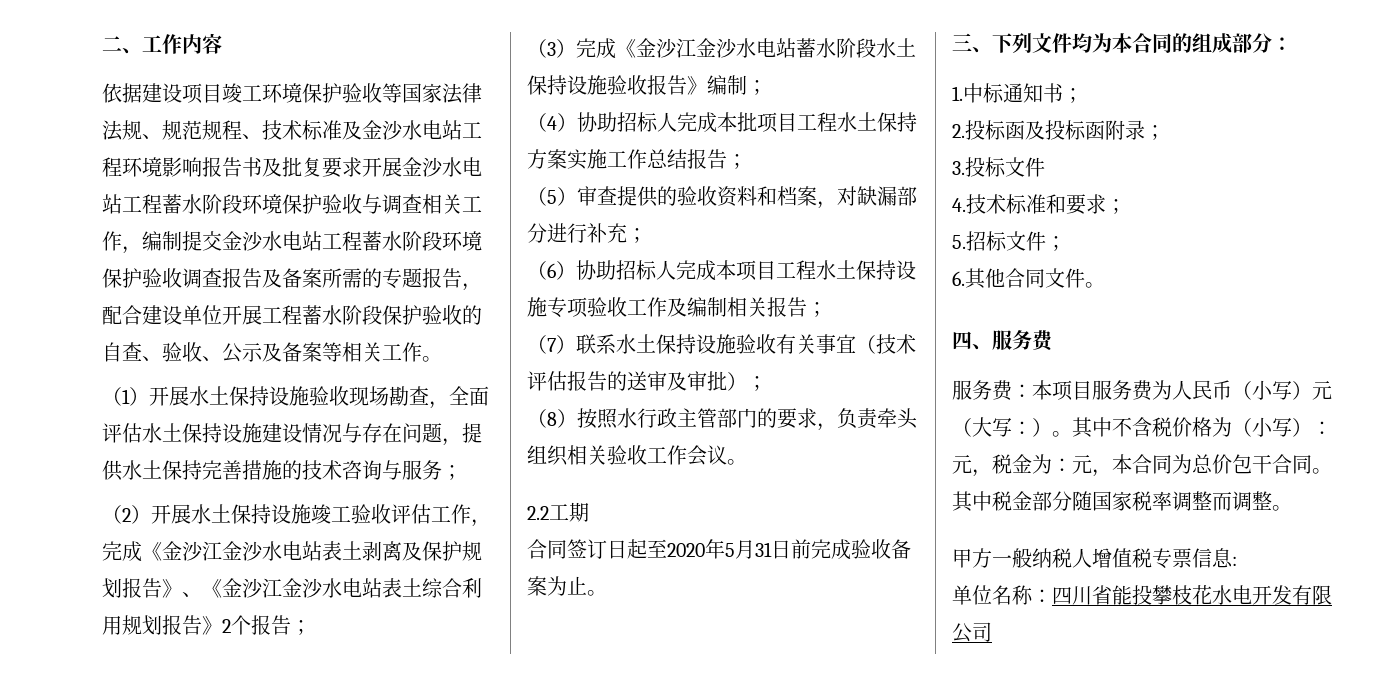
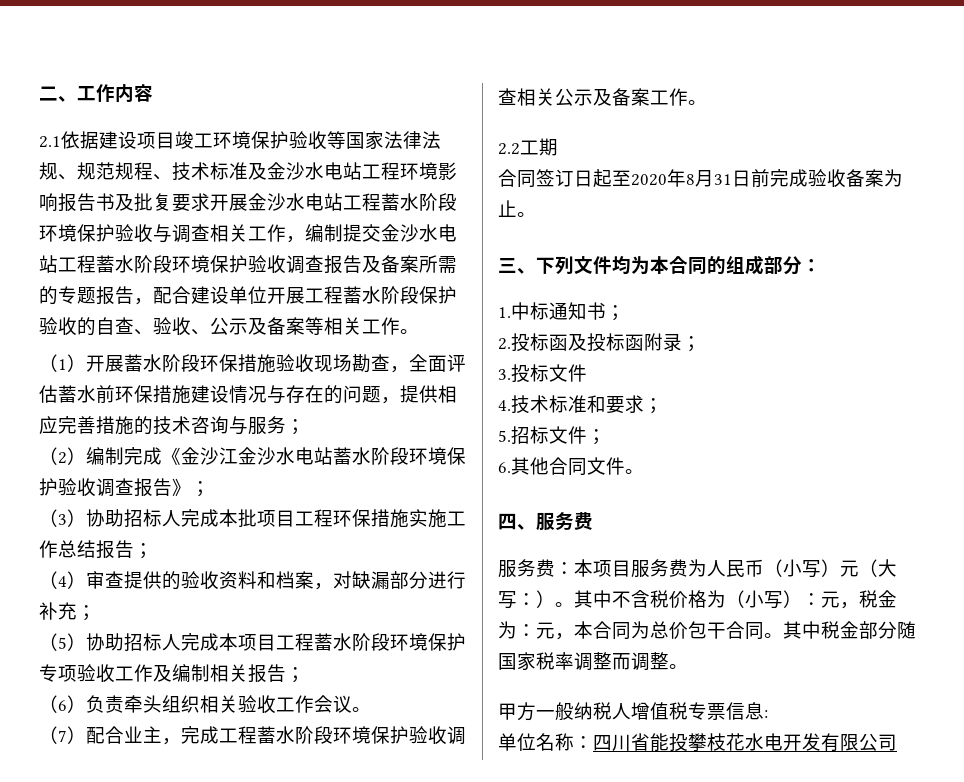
- 依据建设项目竣工环境保护验收等国家法律法规、规范规程、技术标准及金沙水电站工程环境影响报告书及批复要求开展金沙水电站工程蓄水阶段环境保护验收与调查相关工作，编制提交金沙水电站工程蓄水阶段环境保护验收调查报告及备案所需的专题报告，配合建设单位开展工程蓄水阶段保护验收的自查、验收、公示及备案等相关工作。
+ 2.1依据建设项目竣工环境保护验收等国家法律法规、规范规程、技术标准及金沙水电站工程环境影响报告书及批复要求开展金沙水电站工程蓄水阶段环境保护验收与调查相关工作，编制提交金沙水电站工程蓄水阶段环境保护验收调查报告及备案所需的专题报告，配合建设单位开展工程蓄水阶段保护验收的自查、验收、公示及备案等相关工作。
- （1）开展水土保持设施验收现场勘查，全面评估水土保持设施建设情况与存在问题，提供水土保持完善措施的技术咨询与服务；
+ （1）开展蓄水阶段环保措施验收现场勘查，全面评估蓄水前环保措施建设情况与存在的问题，提供相应完善措施的技术咨询与服务；
- （2）开展水土保持设施竣工验收评估工作，完成《金沙江金沙水电站表土剥离及保护规划报告》、《金沙江金沙水电站表土综合利用规划报告》2个报告；
- （3）完成《金沙江金沙水电站蓄水阶段水土保持设施验收报告》编制；
- （4）协助招标人完成本批项目工程水土保持方案实施工作总结报告；
+ （2）编制完成《金沙江金沙水电站蓄水阶段环境保护验收调查报告》；
+ （3）协助招标人完成本批项目工程环保措施实施工作总结报告；
- （5）审查提供的验收资料和档案，对缺漏部分进行补充；
+ （4）审查提供的验收资料和档案，对缺漏部分进行补充；
- （6）协助招标人完成本项目工程水土保持设施专项验收工作及编制相关报告；
+ （5）协助招标人完成本项目工程蓄水阶段环境保护专项验收工作及编制相关报告；
- （7）联系水土保持设施验收有关事宜（技术评估报告的送审及审批）；
- （8）按照水行政主管部门的要求，负责牵头组织相关验收工作会议。
+ （6）负责牵头组织相关验收工作会议。
+ （7）配合业主，完成工程蓄水阶段环境保护验收调查相关公示及备案工作。
- 合同签订日起至2020年5月31日前完成验收备案为止。
+ 合同签订日起至2020年8月31日前完成验收备案为止。

